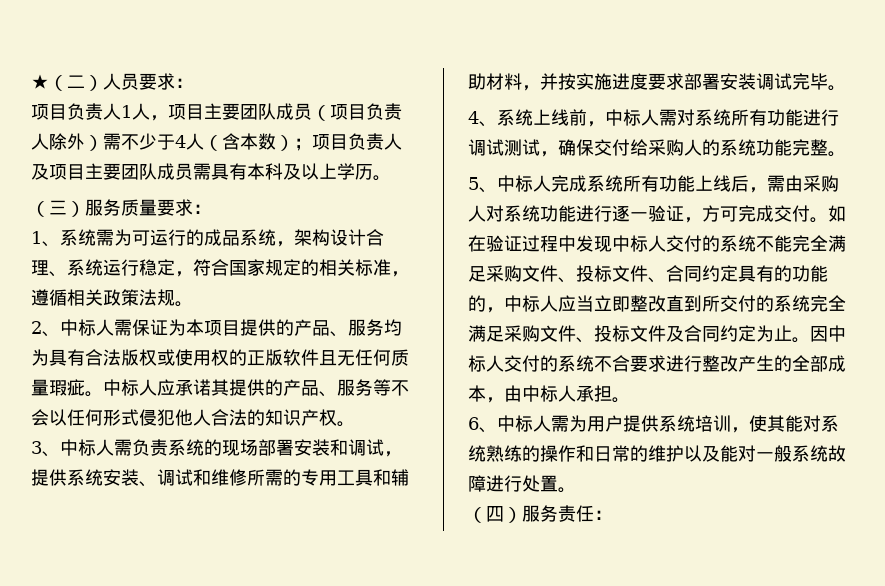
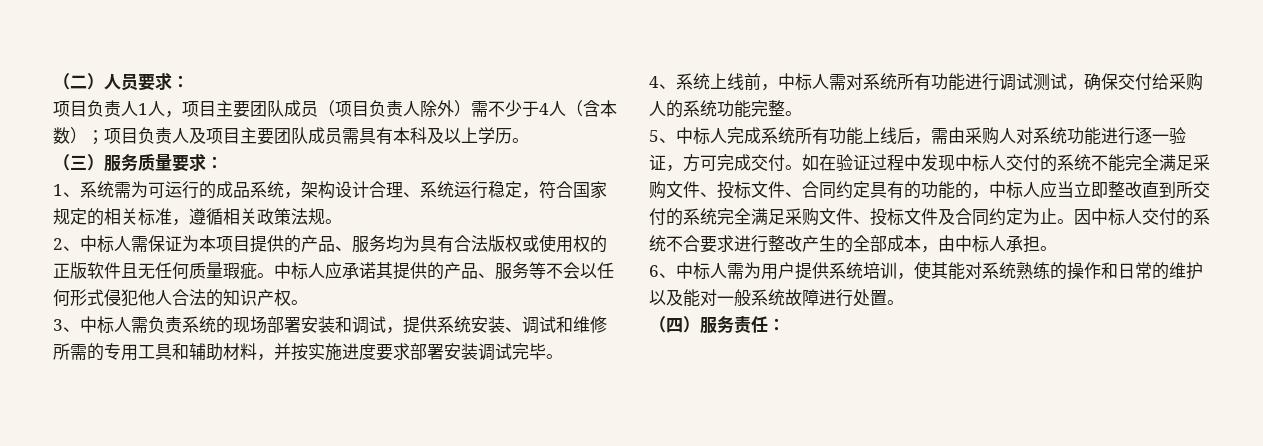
- ★（二）人员要求：
+ （二）人员要求：

